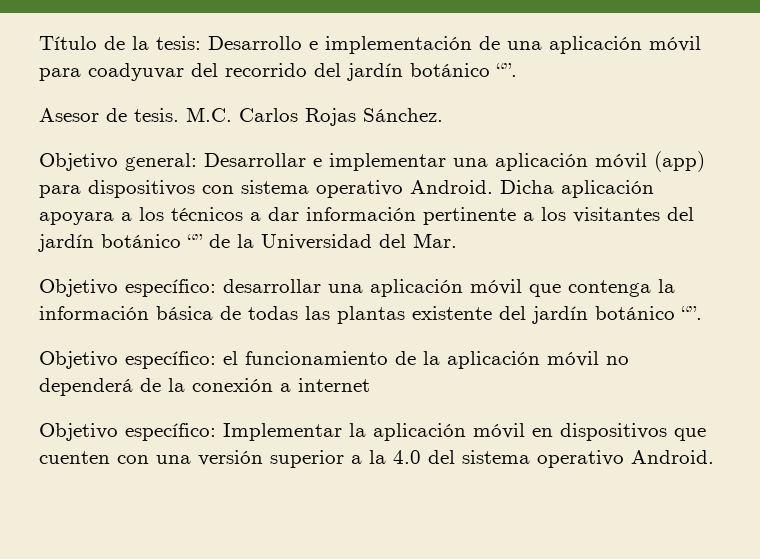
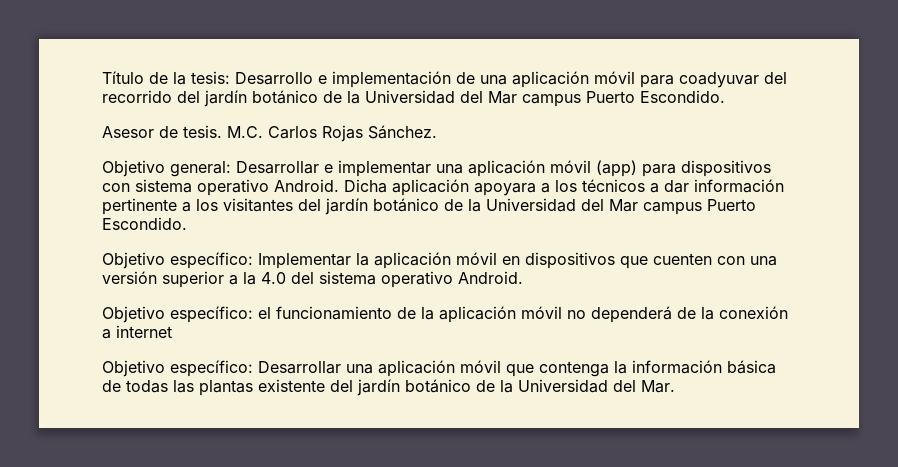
- Título de la tesis: Desarrollo e implementación de una aplicación móvil para coadyuvar del recorrido del jardín botánico “”.
+ Título de la tesis: Desarrollo e implementación de una aplicación móvil para coadyuvar del recorrido del jardín botánico de la Universidad del Mar campus Puerto Escondido.
- Dicha aplicación apoyara a los técnicos a dar información pertinente a los visitantes del jardín botánico “” de la Universidad del Mar.
- Objetivo específico: desarrollar una aplicación móvil que contenga la información básica de todas las plantas existente del jardín botánico “”.
- Objetivo específico: el funcionamiento de la aplicación móvil no dependerá de la conexión a internet
+ Dicha aplicación apoyara a los técnicos a dar información pertinente a los visitantes del jardín botánico de la Universidad del Mar campus Puerto Escondido.
+ Objetivo específico: el funcionamiento de la aplicación móvil no dependerá de la conexión a internet
+ Objetivo específico: Desarrollar una aplicación móvil que contenga la información básica de todas las plantas existente del jardín botánico de la Universidad del Mar.

